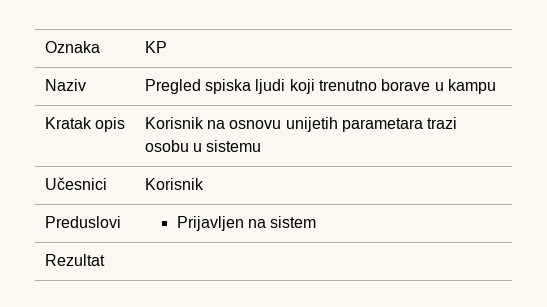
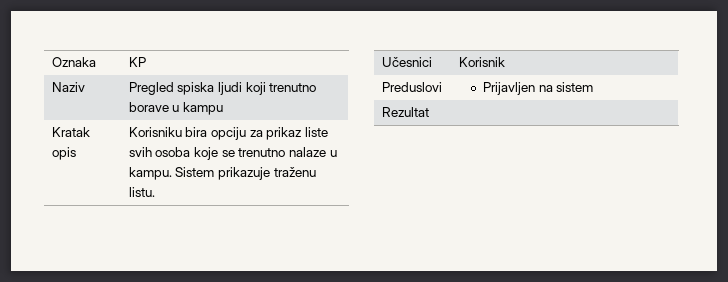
- Kratak opis | Korisnik na osnovu unijetih parametara trazi osobu u sistemu
+ Kratak opis | Korisniku bira opciju za prikaz liste svih osoba koje se trenutno nalaze u kampu. Sistem prikazuje traženu listu.

